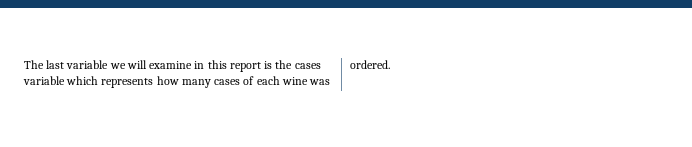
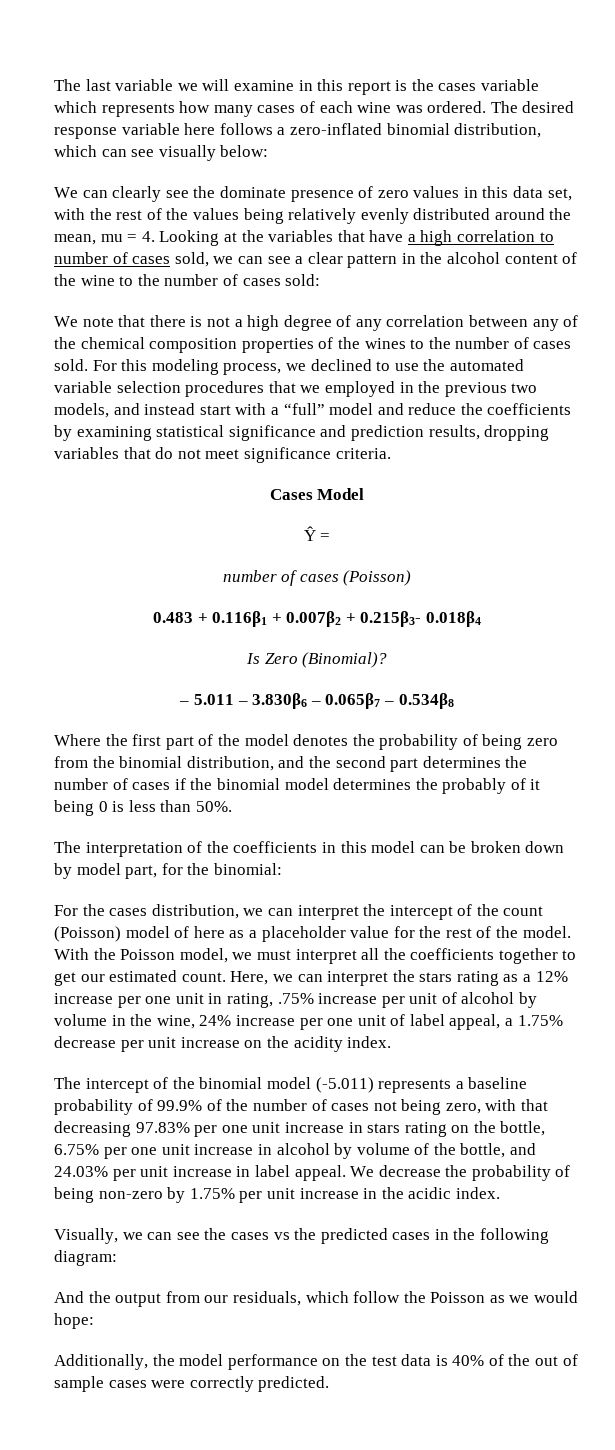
+ The desired response variable here follows a zero-inflated binomial distribution, which can see visually below:
+ We can clearly see the dominate presence of zero values in this data set, with the rest of the values being relatively evenly distributed around the mean, mu = 4. Looking at the variables that have a high correlation to number of cases sold, we can see a clear pattern in the alcohol content of the wine to the number of cases sold:
+ We note that there is not a high degree of any correlation between any of the chemical composition properties of the wines to the number of cases sold. For this modeling process, we declined to use the automated variable selection procedures that we employed in the previous two models, and instead start with a “full” model and reduce the coefficients by examining statistical significance and prediction results, dropping variables that do not meet significance criteria.
+ Cases Model
+ Ŷ =
+ number of cases (Poisson)
+ 0.483 + 0.116β1 + 0.007β2 + 0.215β3- 0.018β4
+ Is Zero (Binomial)?
+ – 5.011 – 3.830β6 – 0.065β7 – 0.534β8
+ Where the first part of the model denotes the probability of being zero from the binomial distribution, and the second part determines the number of cases if the binomial model determines the probably of it being 0 is less than 50%.
+ The interpretation of the coefficients in this model can be broken down by model part, for the binomial:
+ For the cases distribution, we can interpret the intercept of the count (Poisson) model of here as a placeholder value for the rest of the model. With the Poisson model, we must interpret all the coefficients together to get our estimated count. Here, we can interpret the stars rating as a 12% increase per one unit in rating, .75% increase per unit of alcohol by volume in the wine, 24% increase per one unit of label appeal, a 1.75% decrease per unit increase on the acidity index.
+ The intercept of the binomial model (-5.011) represents a baseline probability of 99.9% of the number of cases not being zero, with that decreasing 97.83% per one unit increase in stars rating on the bottle, 6.75% per one unit increase in alcohol by volume of the bottle, and 24.03% per unit increase in label appeal. We decrease the probability of being non-zero by 1.75% per unit increase in the acidic index.
+ Visually, we can see the cases vs the predicted cases in the following diagram:
+ And the output from our residuals, which follow the Poisson as we would hope:
+ Additionally, the model performance on the test data is 40% of the out of sample cases were correctly predicted.

